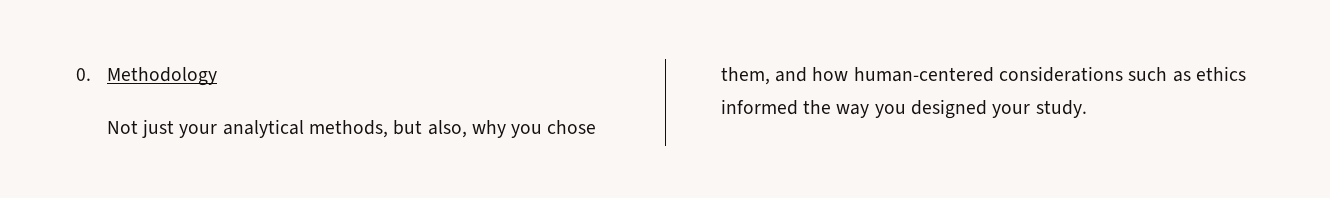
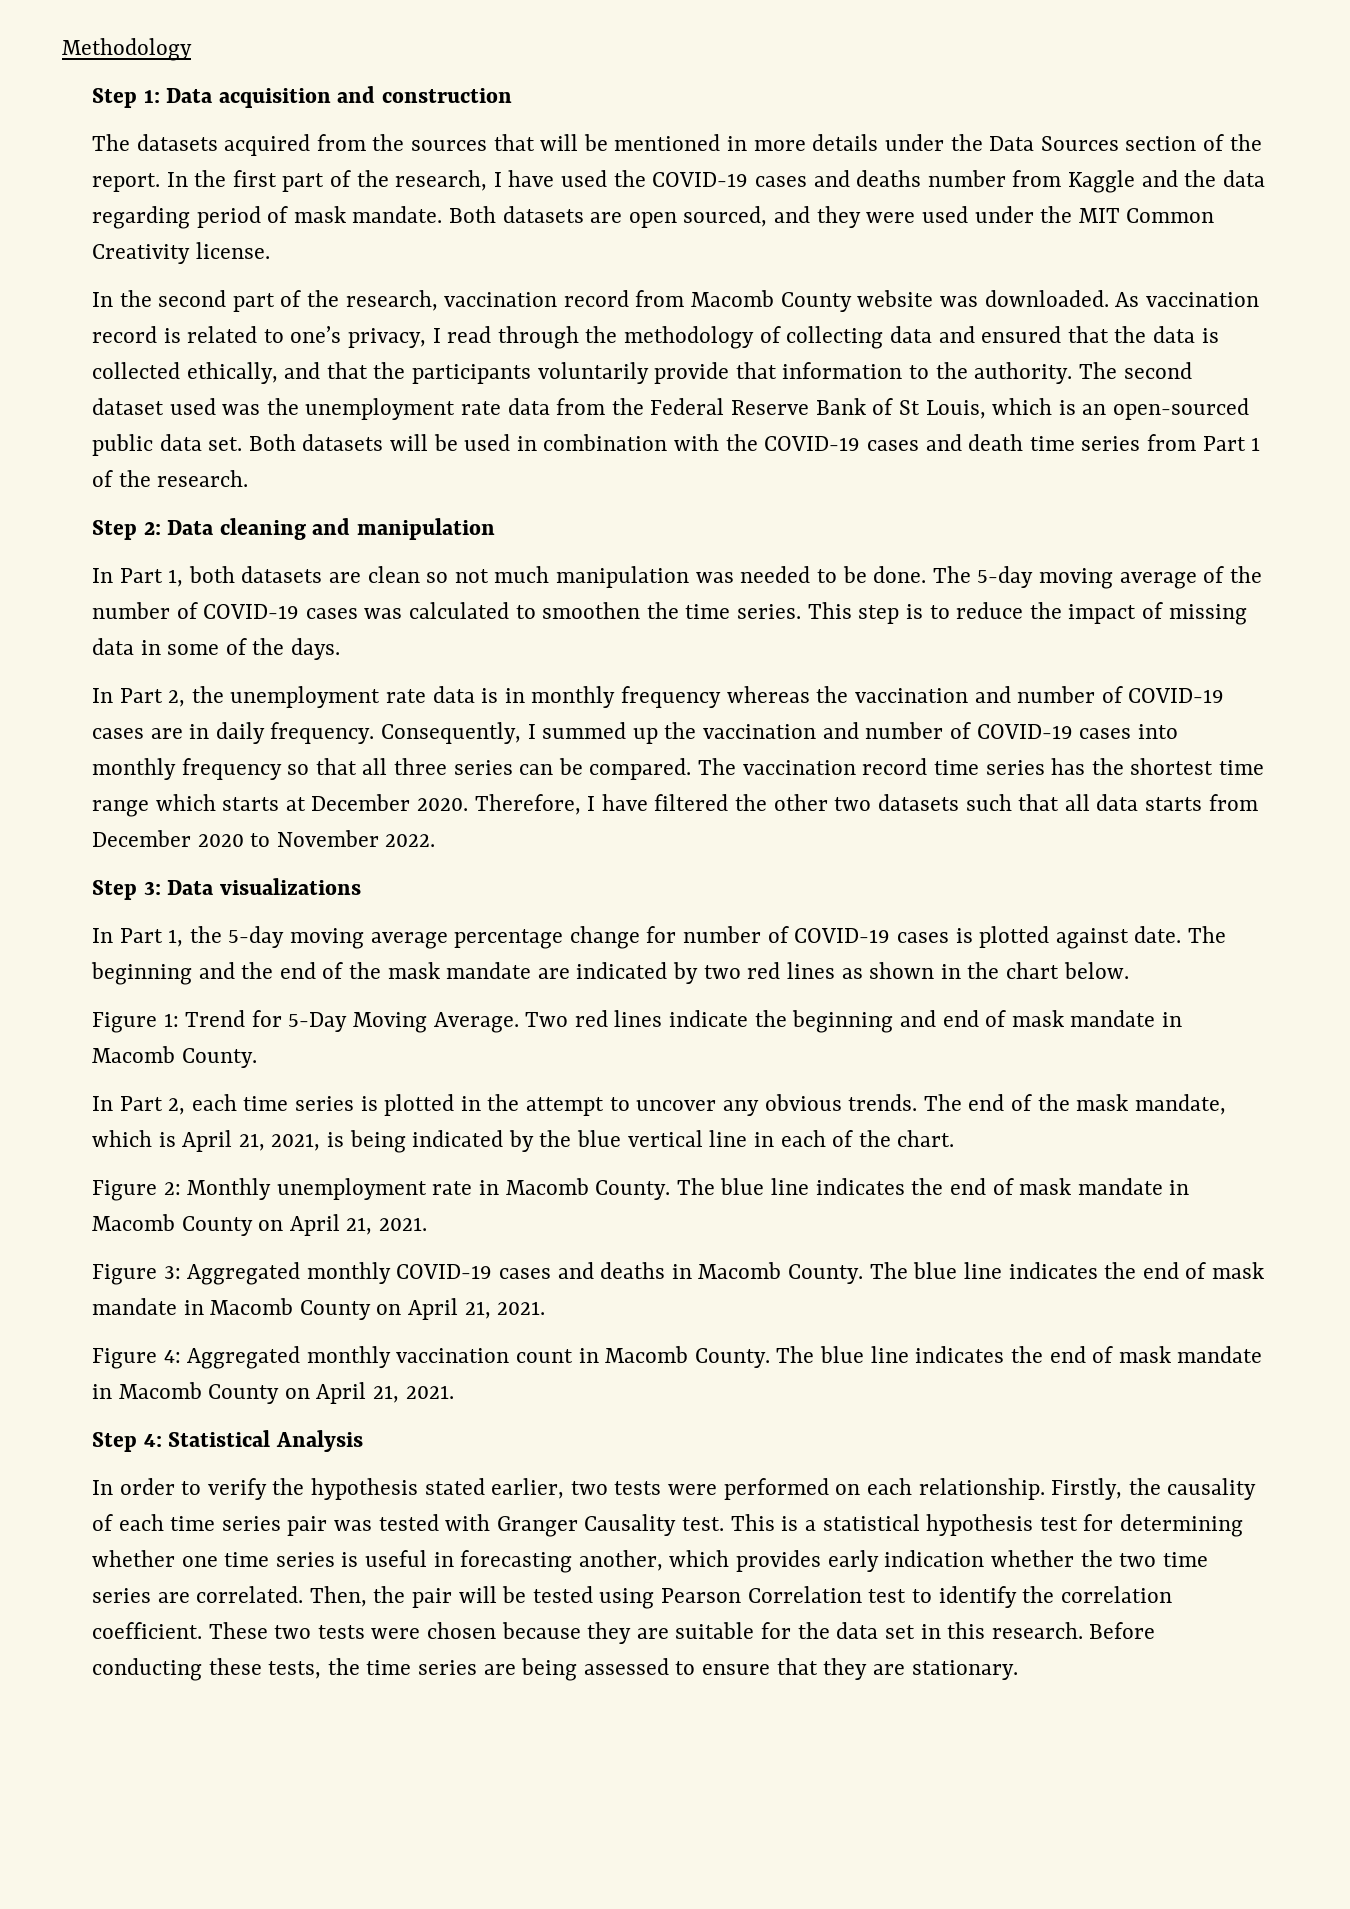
- 0. Methodology
+ Methodology
- Not just your analytical methods, but also, why you chose them, and how human-centered considerations such as ethics informed the way you designed your study.
+ Step 1: Data acquisition and construction
+ The datasets acquired from the sources that will be mentioned in more details under the Data Sources section of the report. In the first part of the research, I have used the COVID-19 cases and deaths number from Kaggle and the data regarding period of mask mandate. Both datasets are open sourced, and they were used under the MIT Common Creativity license.
+ In the second part of the research, vaccination record from Macomb County website was downloaded. As vaccination record is related to one’s privacy, I read through the methodology of collecting data and ensured that the data is collected ethically, and that the participants voluntarily provide that information to the authority. The second dataset used was the unemployment rate data from the Federal Reserve Bank of St Louis, which is an open-sourced public data set. Both datasets will be used in combination with the COVID-19 cases and death time series from Part 1 of the research.
+ Step 2: Data cleaning and manipulation
+ In Part 1, both datasets are clean so not much manipulation was needed to be done. The 5-day moving average of the number of COVID-19 cases was calculated to smoothen the time series. This step is to reduce the impact of missing data in some of the days.
+ In Part 2, the unemployment rate data is in monthly frequency whereas the vaccination and number of COVID-19 cases are in daily frequency. Consequently, I summed up the vaccination and number of COVID-19 cases into monthly frequency so that all three series can be compared. The vaccination record time series has the shortest time range which starts at December 2020. Therefore, I have filtered the other two datasets such that all data starts from December 2020 to November 2022.
+ Step 3: Data visualizations
+ In Part 1, the 5-day moving average percentage change for number of COVID-19 cases is plotted against date. The beginning and the end of the mask mandate are indicated by two red lines as shown in the chart below.
+ Figure 1: Trend for 5-Day Moving Average. Two red lines indicate the beginning and end of mask mandate in Macomb County.
+ In Part 2, each time series is plotted in the attempt to uncover any obvious trends. The end of the mask mandate, which is April 21, 2021, is being indicated by the blue vertical line in each of the chart.
+ Figure 2: Monthly unemployment rate in Macomb County. The blue line indicates the end of mask mandate in Macomb County on April 21, 2021.
+ Figure 3: Aggregated monthly COVID-19 cases and deaths in Macomb County. The blue line indicates the end of mask mandate in Macomb County on April 21, 2021.
+ Figure 4: Aggregated monthly vaccination count in Macomb County. The blue line indicates the end of mask mandate in Macomb County on April 21, 2021.
+ Step 4: Statistical Analysis
+ In order to verify the hypothesis stated earlier, two tests were performed on each relationship. Firstly, the causality of each time series pair was tested with Granger Causality test. This is a statistical hypothesis test for determining whether one time series is useful in forecasting another, which provides early indication whether the two time series are correlated. Then, the pair will be tested using Pearson Correlation test to identify the correlation coefficient. These two tests were chosen because they are suitable for the data set in this research. Before conducting these tests, the time series are being assessed to ensure that they are stationary.

